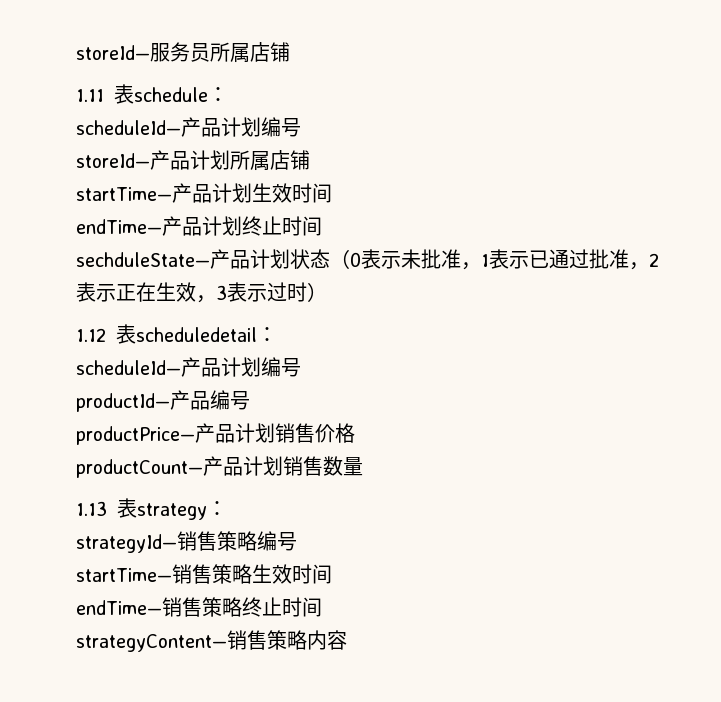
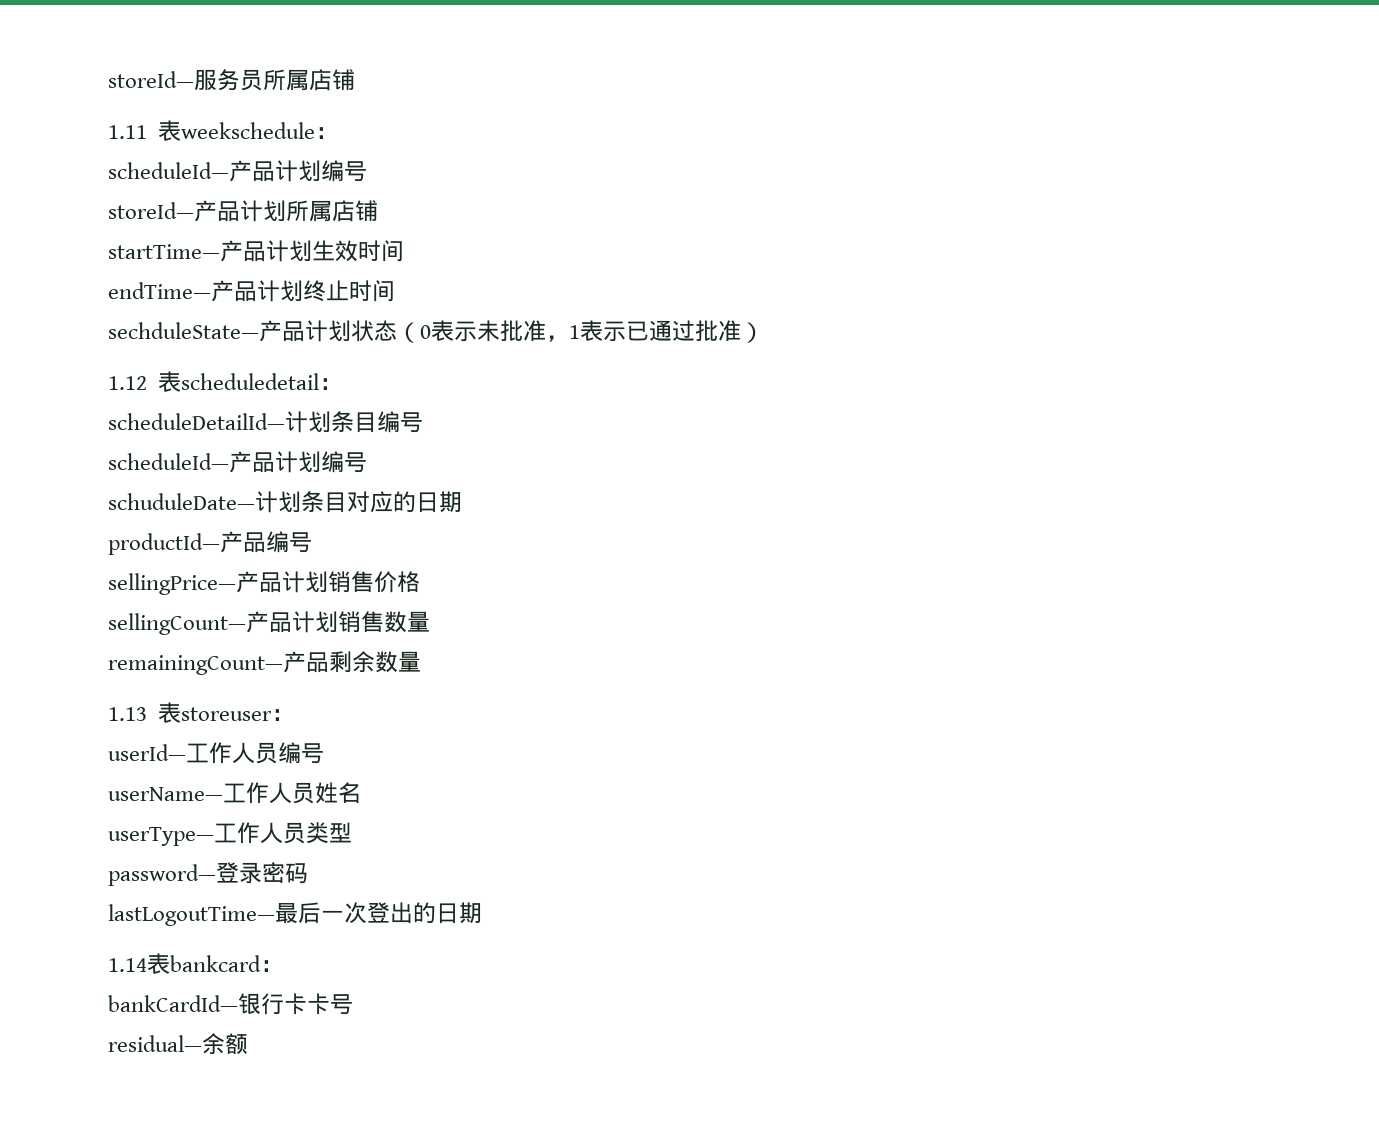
- 1.11表schedule：
+ 1.11表weekschedule：
- sechduleState—产品计划状态（0表示未批准，1表示已通过批准，2表示正在生效，3表示过时）
+ sechduleState—产品计划状态（0表示未批准，1表示已通过批准）
  1.12表scheduledetail：
+ scheduleDetailId—计划条目编号
  scheduleId—产品计划编号
+ schuduleDate—计划条目对应的日期
- productPrice—产品计划销售价格
+ sellingPrice—产品计划销售价格
- productCount—产品计划销售数量
+ sellingCount—产品计划销售数量
+ remainingCount—产品剩余数量
- 1.13表strategy：
- strategyId—销售策略编号
- startTime—销售策略生效时间
- endTime—销售策略终止时间
- strategyContent—销售策略内容
+ 1.13表storeuser：
+ userId—工作人员编号
+ userName—工作人员姓名
+ userType—工作人员类型
+ password—登录密码
+ lastLogoutTime—最后一次登出的日期
+ 1.14表bankcard：
+ bankCardId—银行卡卡号
+ residual—余额

